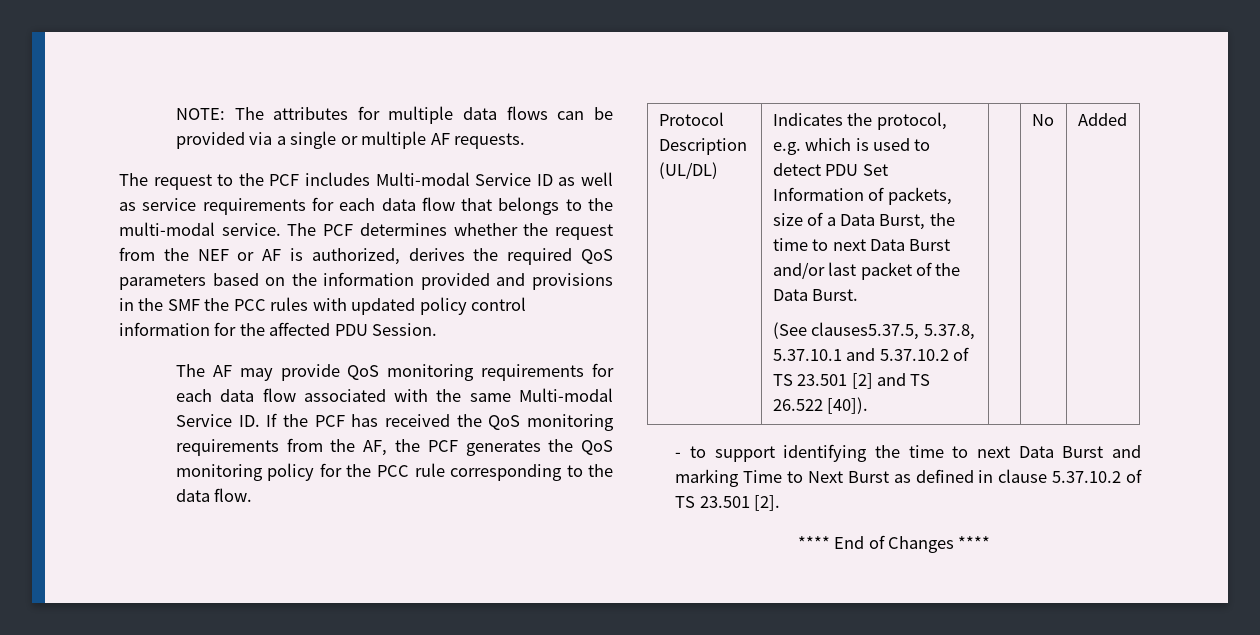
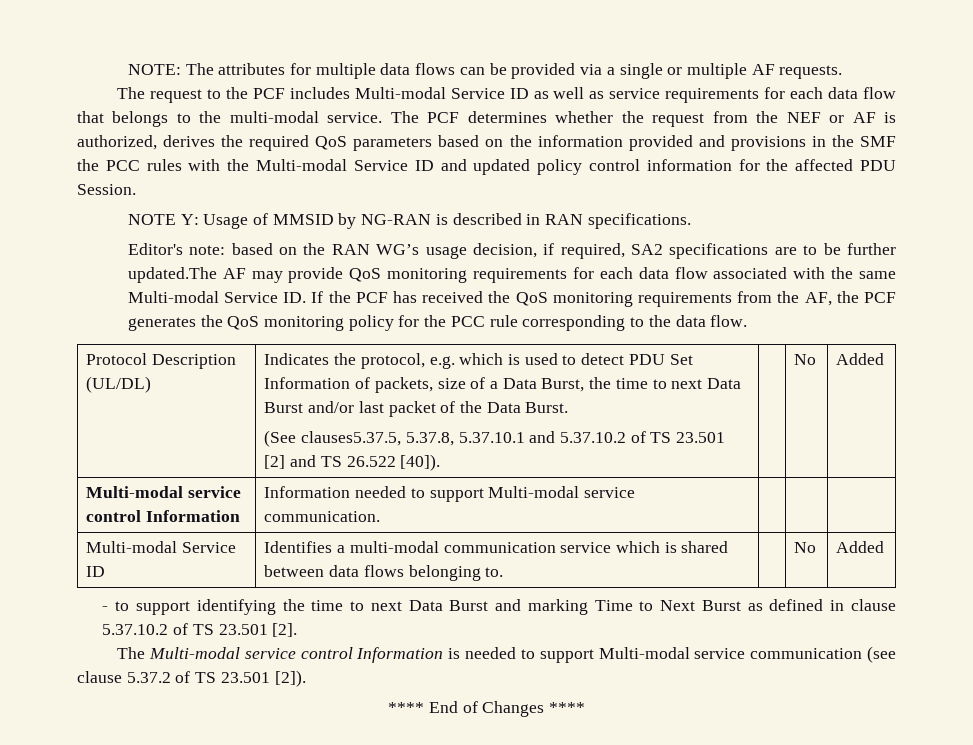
- The PCF determines whether the request from the NEF or AF is authorized, derives the required QoS parameters based on the information provided and provisions in the SMF the PCC rules with updated policy control information for the affected PDU Session.
+ The PCF determines whether the request from the NEF or AF is authorized, derives the required QoS parameters based on the information provided and provisions in the SMF the PCC rules with the Multi-modal Service ID and updated policy control information for the affected PDU Session.
- The AF may provide QoS monitoring requirements for each data flow associated with the same Multi-modal Service ID. If the PCF has received the QoS monitoring requirements from the AF, the PCF generates the QoS monitoring policy for the PCC rule corresponding to the data flow.
+ NOTE Y: Usage of MMSID by NG-RAN is described in RAN specifications.
+ Editor's note: based on the RAN WG’s usage decision, if required, SA2 specifications are to be further updated.The AF may provide QoS monitoring requirements for each data flow associated with the same Multi-modal Service ID. If the PCF has received the QoS monitoring requirements from the AF, the PCF generates the QoS monitoring policy for the PCC rule corresponding to the data flow.
+ Multi-modal service control Information | Information needed to support Multi-modal service communication. | | |
+ Multi-modal Service ID | Identifies a multi-modal communication service which is shared between data flows belonging to. | | No | Added
+ The Multi-modal service control Information is needed to support Multi-modal service communication (see clause 5.37.2 of TS 23.501 [2]).

